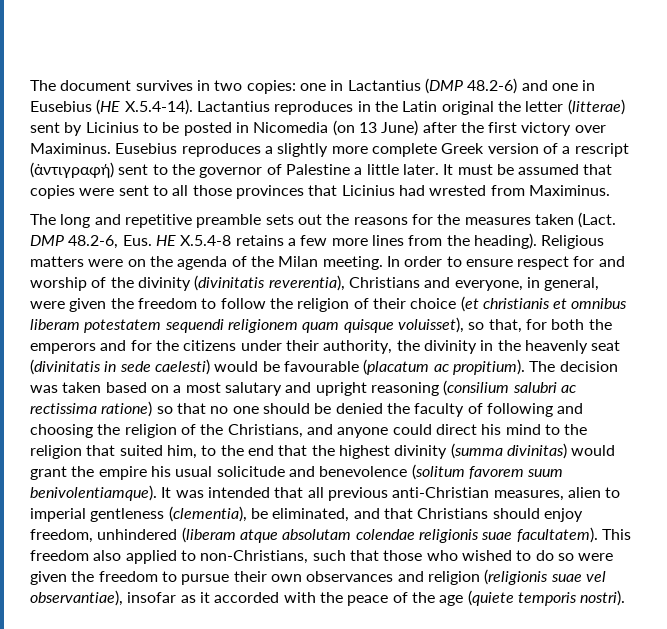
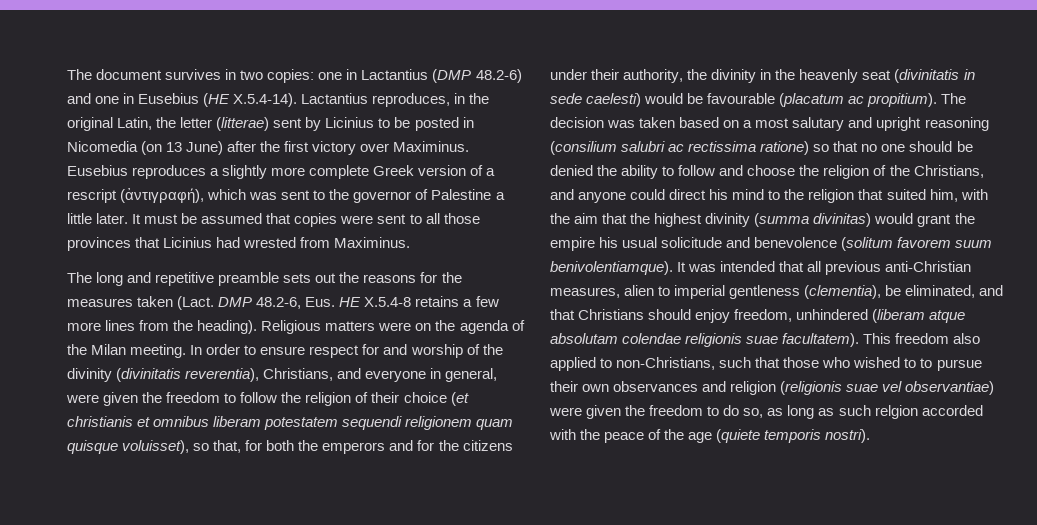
- The document survives in two copies: one in Lactantius (DMP 48.2-6) and one in Eusebius (HE X.5.4-14). Lactantius reproduces in the Latin original the letter (litterae) sent by Licinius to be posted in Nicomedia (on 13 June) after the first victory over Maximinus.
+ The document survives in two copies: one in Lactantius (DMP 48.2-6) and one in Eusebius (HE X.5.4-14). Lactantius reproduces, in the original Latin, the letter (litterae) sent by Licinius to be posted in Nicomedia (on 13 June) after the first victory over Maximinus.
- Eusebius reproduces a slightly more complete Greek version of a rescript (ἀντιγραφή) sent to the governor of Palestine a little later.
+ Eusebius reproduces a slightly more complete Greek version of a rescript (ἀντιγραφή), which was sent to the governor of Palestine a little later.
- In order to ensure respect for and worship of the divinity (divinitatis reverentia), Christians and everyone, in general, were given the freedom to follow the religion of their choice (et christianis et omnibus liberam potestatem sequendi religionem quam quisque voluisset), so that, for both the emperors and for the citizens under their authority, the divinity in the heavenly seat (divinitatis in sede caelesti) would be favourable (placatum ac propitium).
+ In order to ensure respect for and worship of the divinity (divinitatis reverentia), Christians, and everyone in general, were given the freedom to follow the religion of their choice (et christianis et omnibus liberam potestatem sequendi religionem quam quisque voluisset), so that, for both the emperors and for the citizens under their authority, the divinity in the heavenly seat (divinitatis in sede caelesti) would be favourable (placatum ac propitium).
- The decision was taken based on a most salutary and upright reasoning (consilium salubri ac rectissima ratione) so that no one should be denied the faculty of following and choosing the religion of the Christians, and anyone could direct his mind to the religion that suited him, to the end that the highest divinity (summa divinitas) would grant the empire his usual solicitude and benevolence (solitum favorem suum benivolentiamque).
+ The decision was taken based on a most salutary and upright reasoning (consilium salubri ac rectissima ratione) so that no one should be denied the ability to follow and choose the religion of the Christians, and anyone could direct his mind to the religion that suited him, with the aim that the highest divinity (summa divinitas) would grant the empire his usual solicitude and benevolence (solitum favorem suum benivolentiamque).
- This freedom also applied to non-Christians, such that those who wished to do so were given the freedom to pursue their own observances and religion (religionis suae vel observantiae), insofar as it accorded with the peace of the age (quiete temporis nostri).
+ This freedom also applied to non-Christians, such that those who wished to to pursue their own observances and religion (religionis suae vel observantiae) were given the freedom to do so, as long as such relgion accorded with the peace of the age (quiete temporis nostri).

